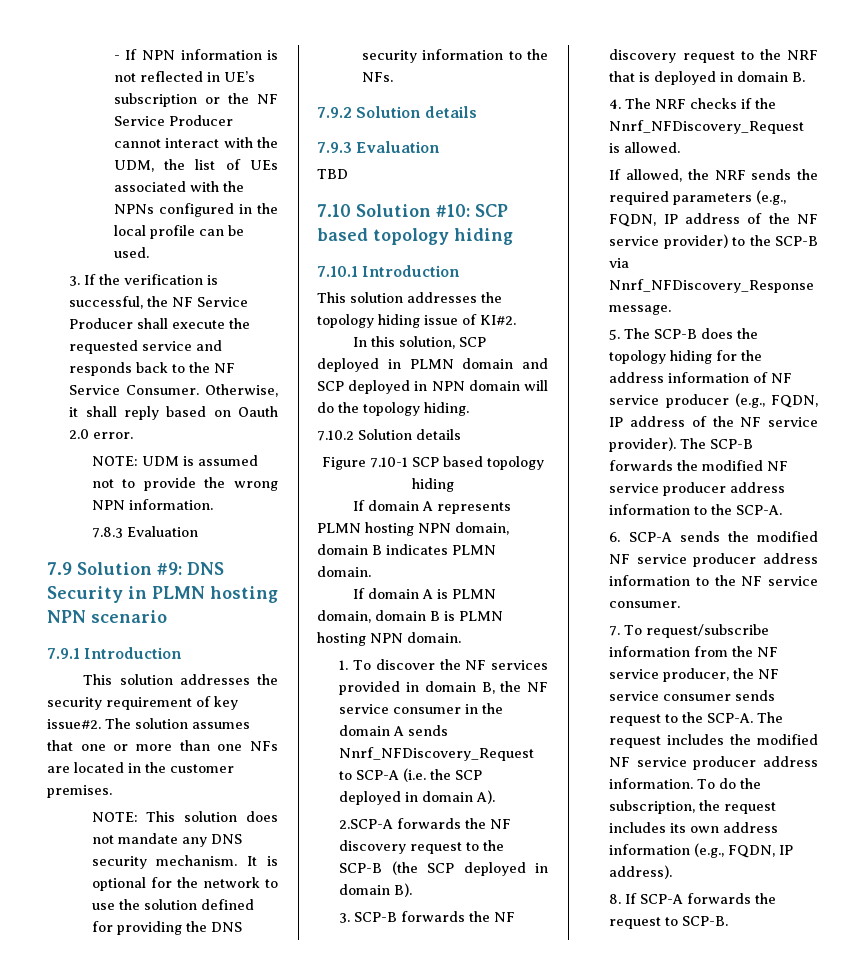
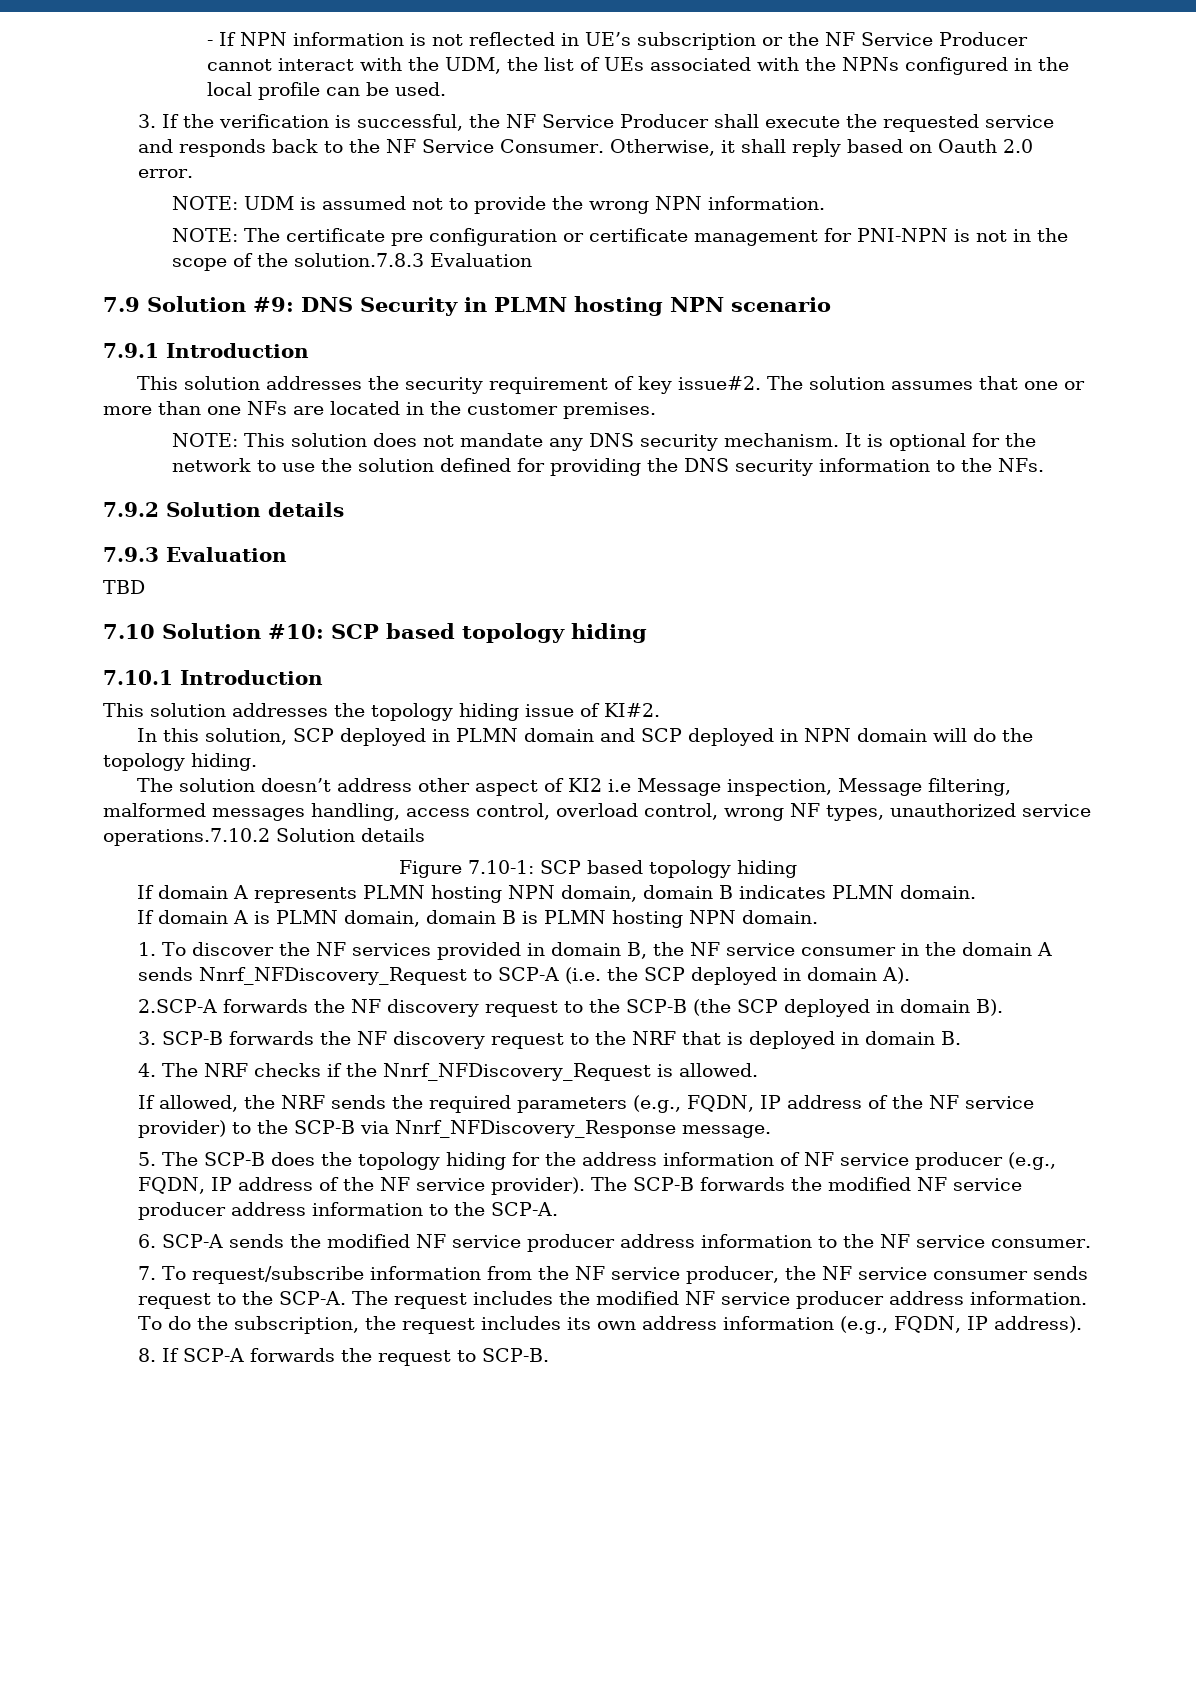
- 7.8.3 Evaluation
+ NOTE: The certificate pre configuration or certificate management for PNI-NPN is not in the scope of the solution.7.8.3 Evaluation
- 7.10.2 Solution details
+ The solution doesn’t address other aspect of KI2 i.e Message inspection, Message filtering, malformed messages handling, access control, overload control, wrong NF types, unauthorized service operations.7.10.2 Solution details
- Figure 7.10-1 SCP based topology hiding
+ Figure 7.10-1: SCP based topology hiding

